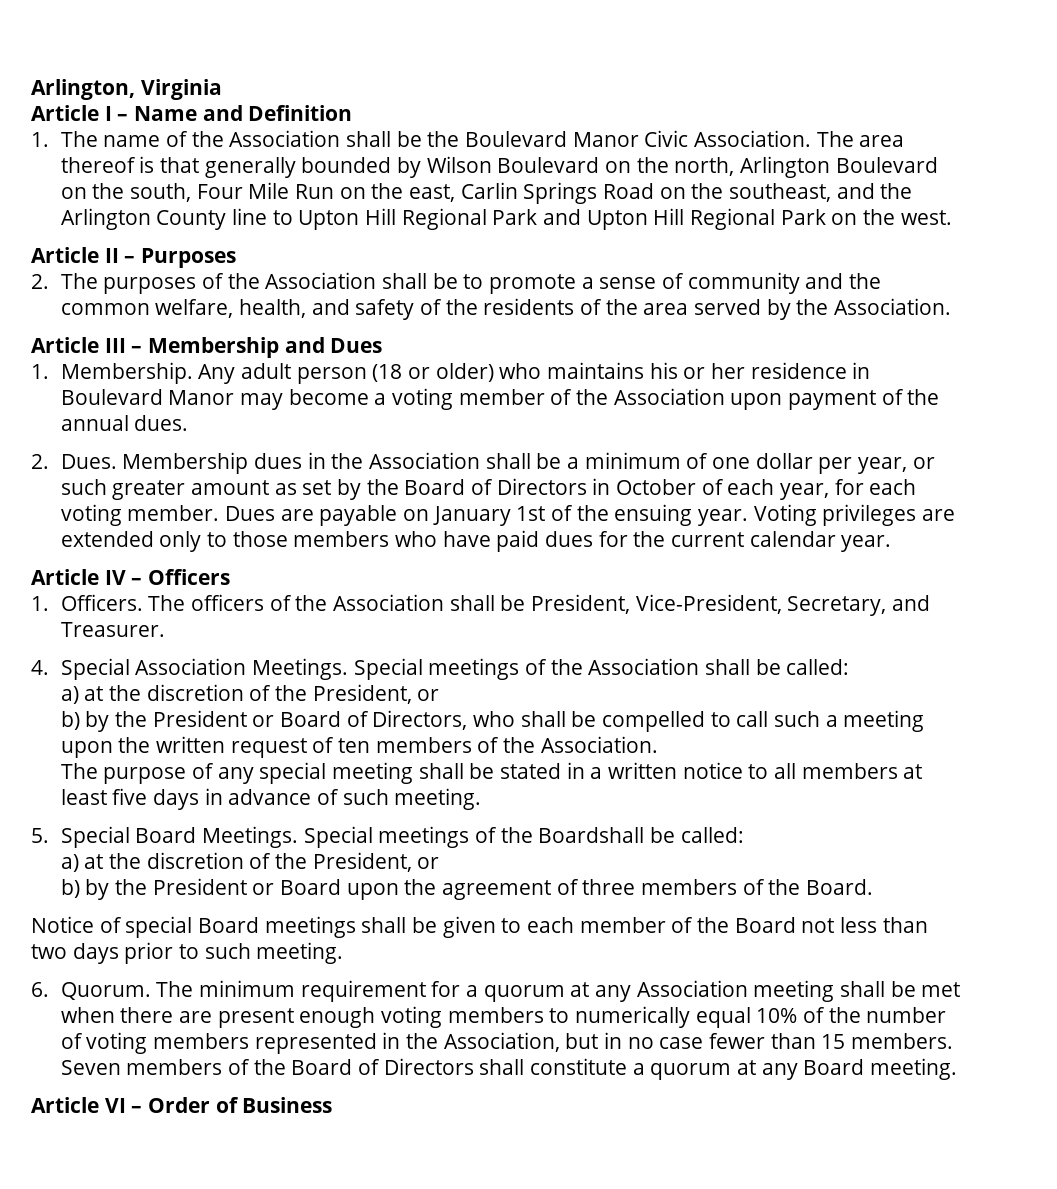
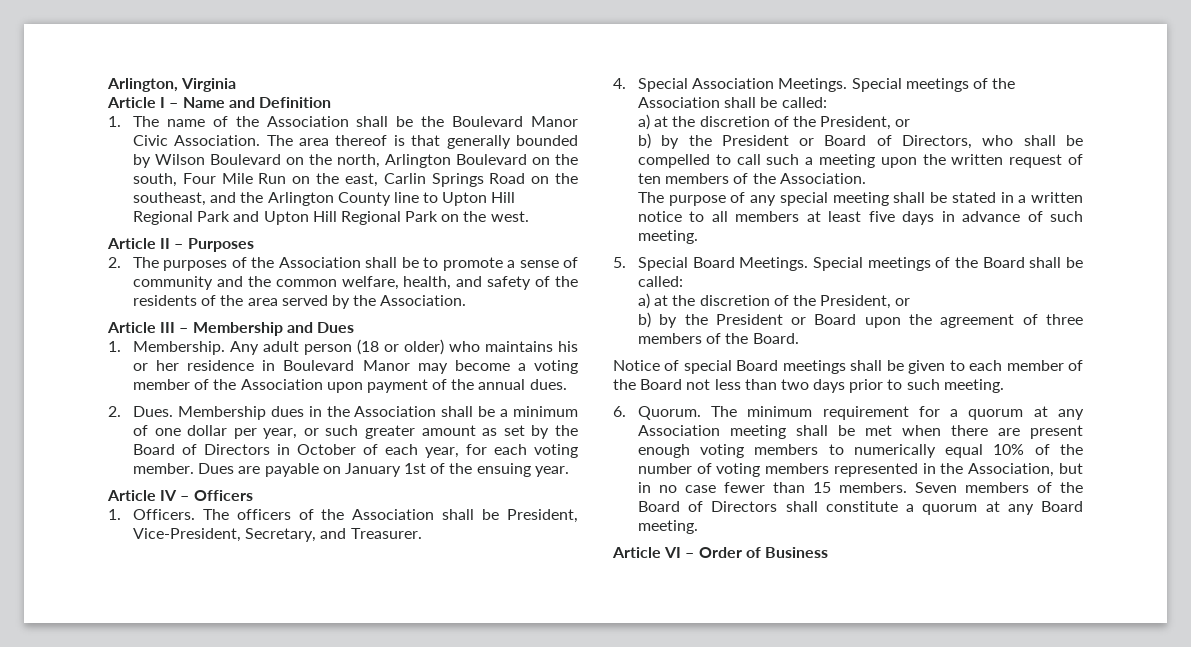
- Voting privileges are extended only to those members who have paid dues for the current calendar year.
- Special meetings of the Boardshall be called:
+ Special meetings of the Board shall be called:

